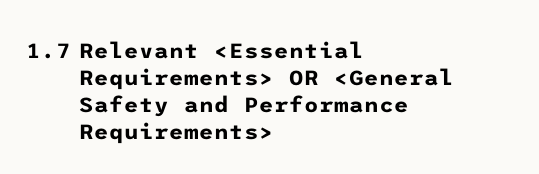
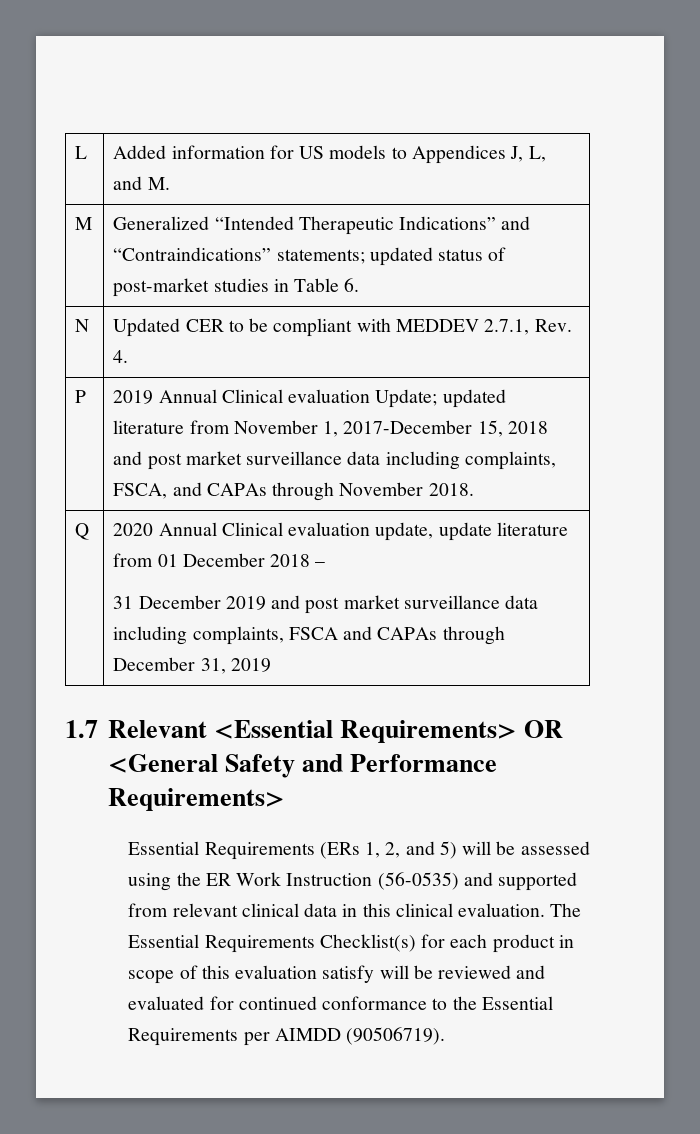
+ L | Added information for US models to Appendices J, L, and M.
+ M | Generalized “Intended Therapeutic Indications” and “Contraindications” statements; updated status of post-market studies in Table 6.
+ N | Updated CER to be compliant with MEDDEV 2.7.1, Rev. 4.
+ P | 2019 Annual Clinical evaluation Update; updated literature from November 1, 2017-December 15, 2018 and post market surveillance data including complaints, FSCA, and CAPAs through November 2018.
+ Q | 2020 Annual Clinical evaluation update, update literature from 01 December 2018 –
+ 31 December 2019 and post market surveillance data including complaints, FSCA and CAPAs through December 31, 2019
+ Essential Requirements (ERs 1, 2, and 5) will be assessed using the ER Work Instruction (56-0535) and supported from relevant clinical data in this clinical evaluation. The Essential Requirements Checklist(s) for each product in scope of this evaluation satisfy will be reviewed and evaluated for continued conformance to the Essential Requirements per AIMDD (90506719).

